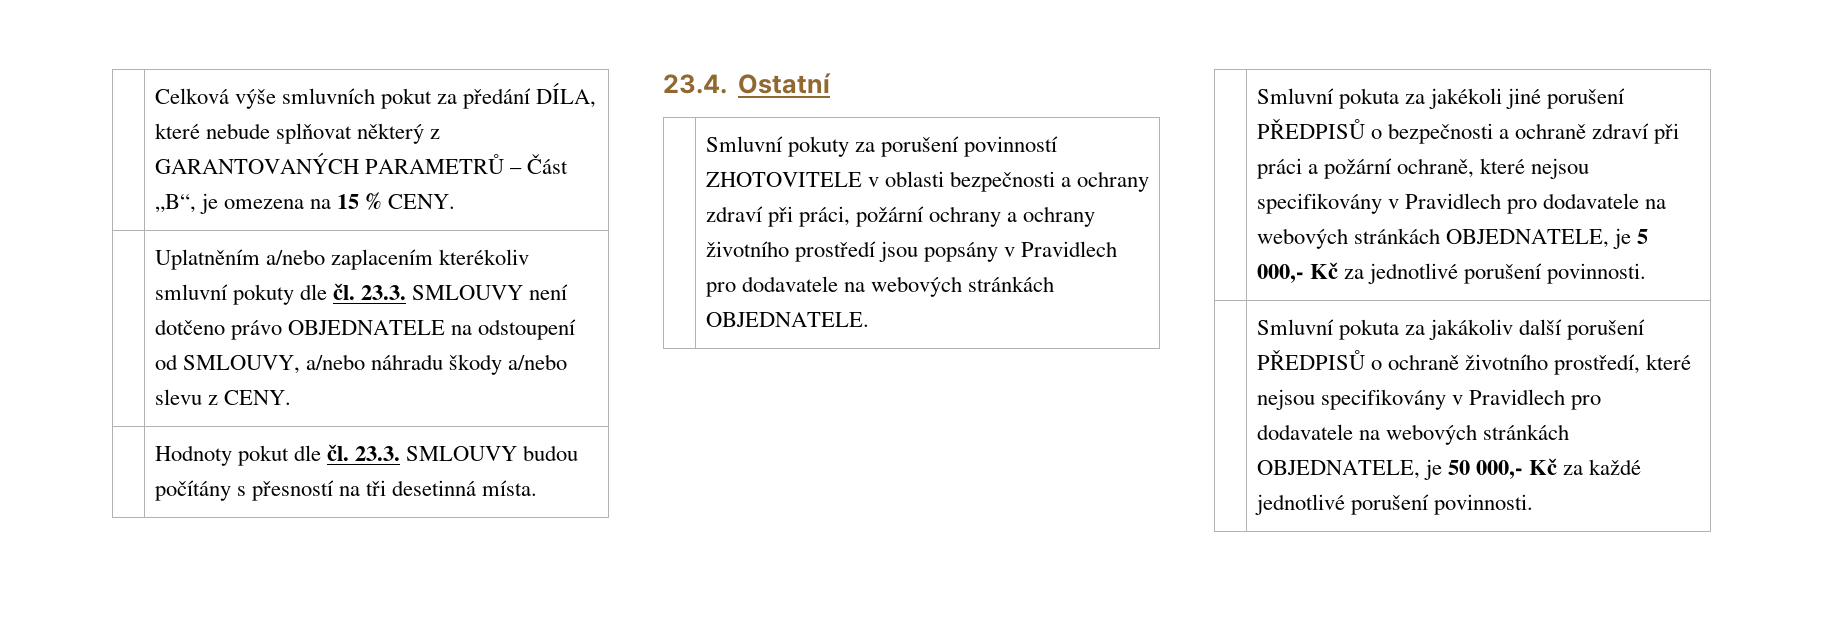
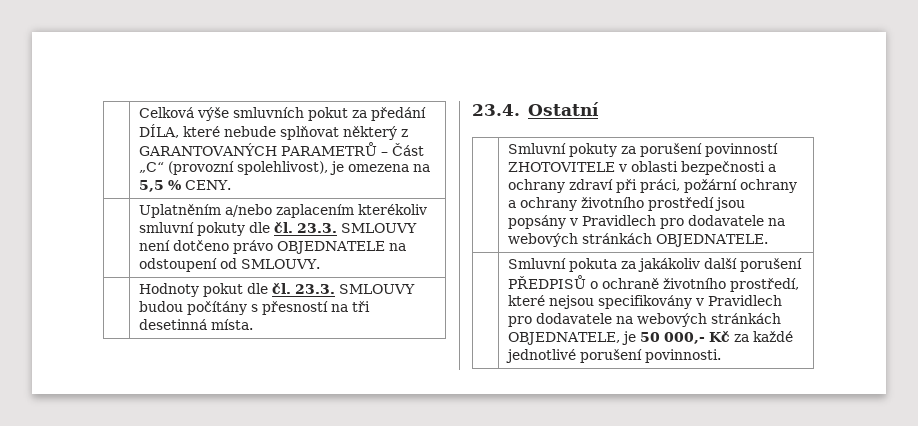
- | Celková výše smluvních pokut za předání DÍLA, které nebude splňovat některý z GARANTOVANÝCH PARAMETRŮ – Část „B“, je omezena na 15 % CENY.
+ | Celková výše smluvních pokut za předání DÍLA, které nebude splňovat některý z GARANTOVANÝCH PARAMETRŮ – Část „C“ (provozní spolehlivost), je omezena na 5,5 % CENY.
- | Uplatněním a/nebo zaplacením kterékoliv smluvní pokuty dle čl. 23.3. SMLOUVY není dotčeno právo OBJEDNATELE na odstoupení od SMLOUVY, a/nebo náhradu škody a/nebo slevu z CENY.
+ | Uplatněním a/nebo zaplacením kterékoliv smluvní pokuty dle čl. 23.3. SMLOUVY není dotčeno právo OBJEDNATELE na odstoupení od SMLOUVY.
- | Smluvní pokuta za jakékoli jiné porušení PŘEDPISŮ o bezpečnosti a ochraně zdraví při práci a požární ochraně, které nejsou specifikovány v Pravidlech pro dodavatele na webových stránkách OBJEDNATELE, je 5 000,- Kč za jednotlivé porušení povinnosti.

